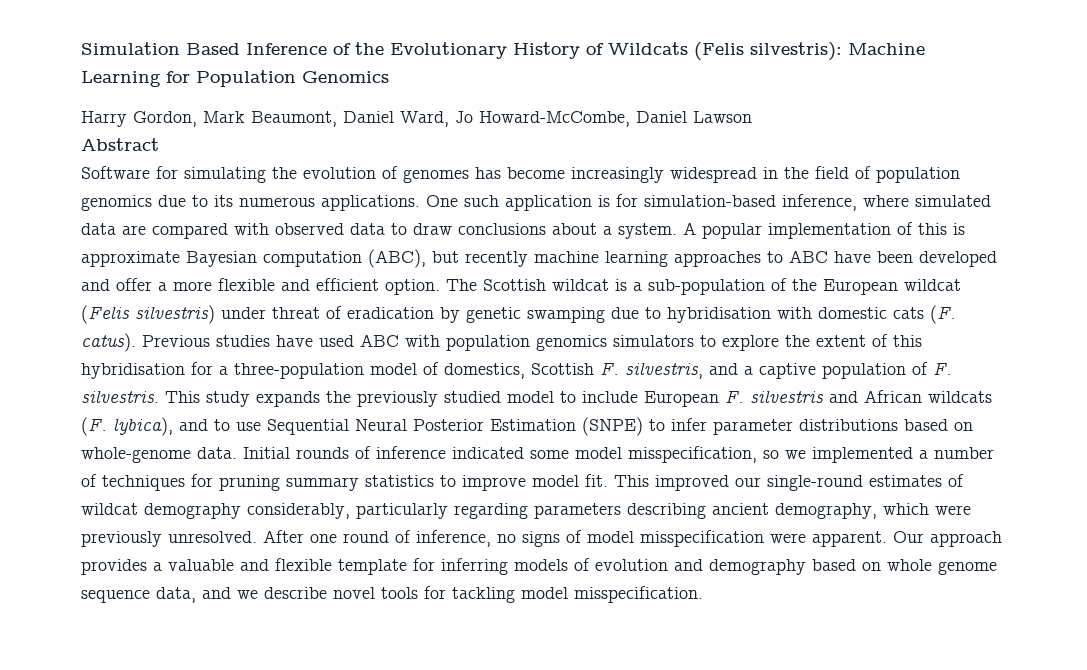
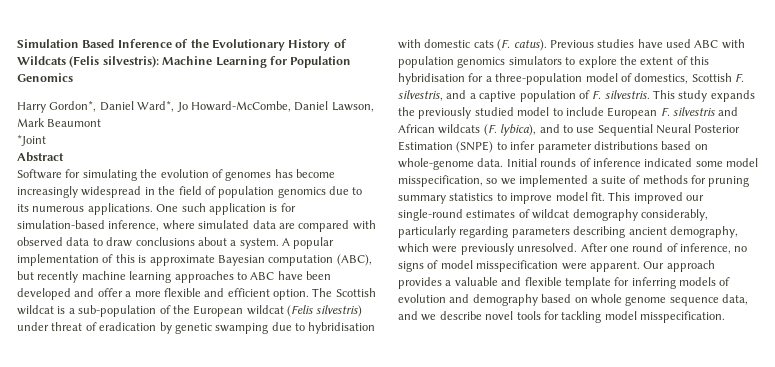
- Harry Gordon, Mark Beaumont, Daniel Ward, Jo Howard-McCombe, Daniel Lawson
+ Harry Gordon*, Daniel Ward*, Jo Howard-McCombe, Daniel Lawson, Mark Beaumont
+ *Joint
- Initial rounds of inference indicated some model misspecification, so we implemented a number of techniques for pruning summary statistics to improve model fit.
+ Initial rounds of inference indicated some model misspecification, so we implemented a suite of methods for pruning summary statistics to improve model fit.

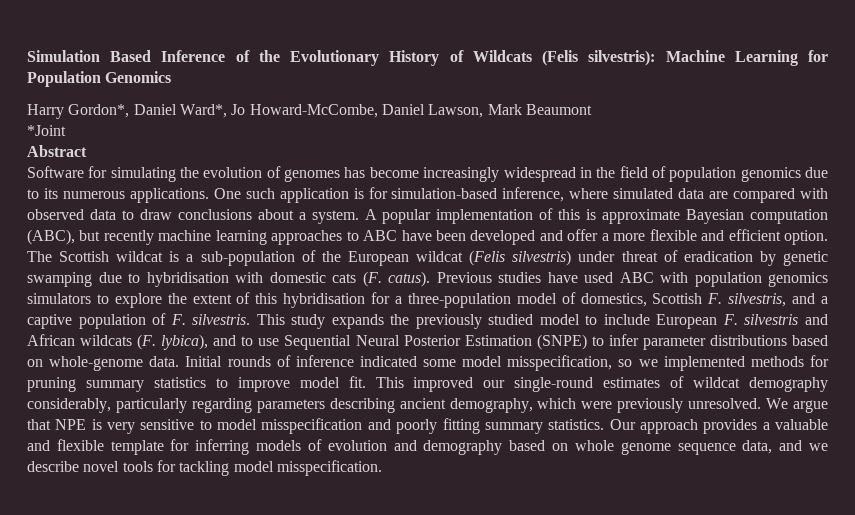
- Initial rounds of inference indicated some model misspecification, so we implemented a suite of methods for pruning summary statistics to improve model fit.
+ Initial rounds of inference indicated some model misspecification, so we implemented methods for pruning summary statistics to improve model fit.
- After one round of inference, no signs of model misspecification were apparent.
+ We argue that NPE is very sensitive to model misspecification and poorly fitting summary statistics.

